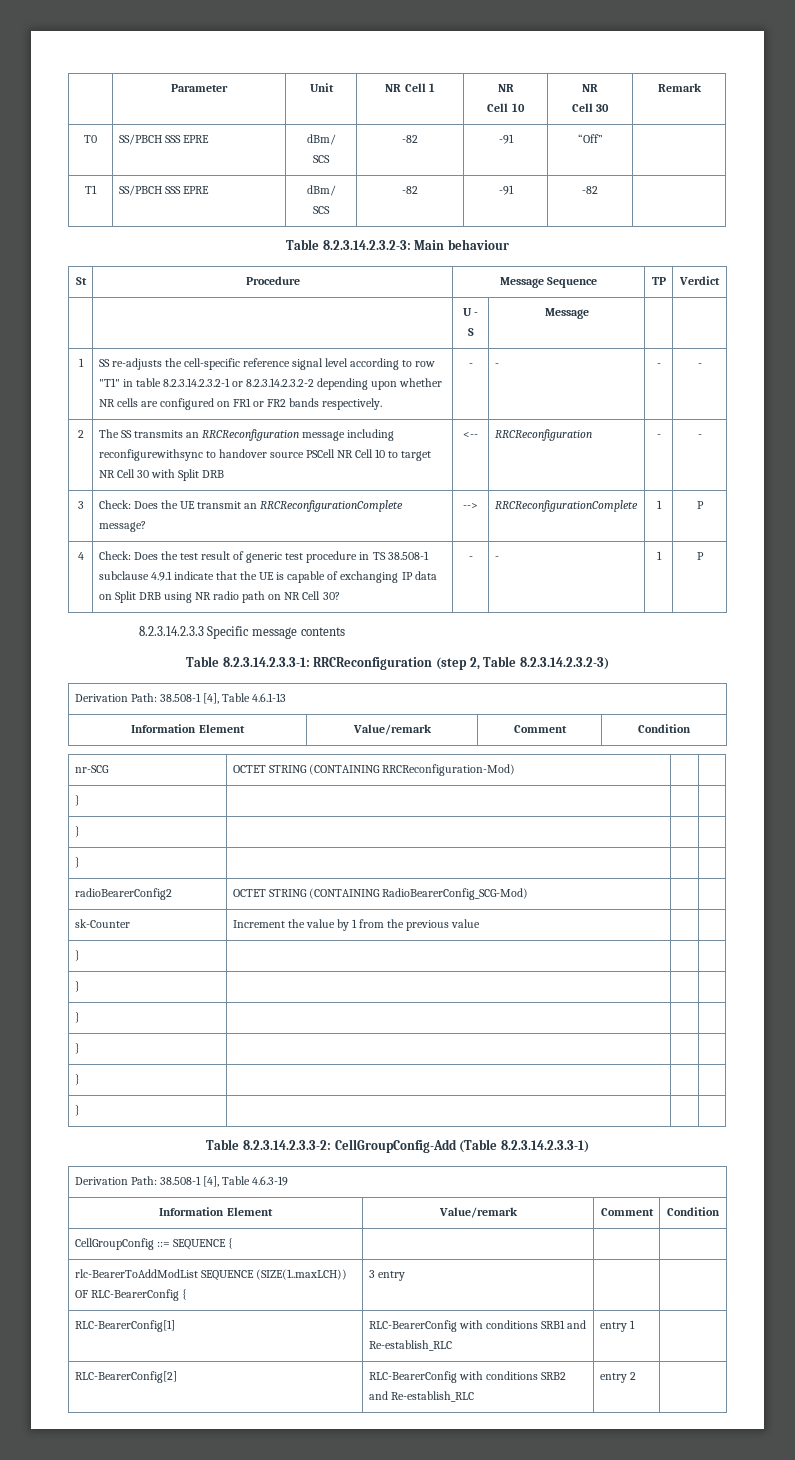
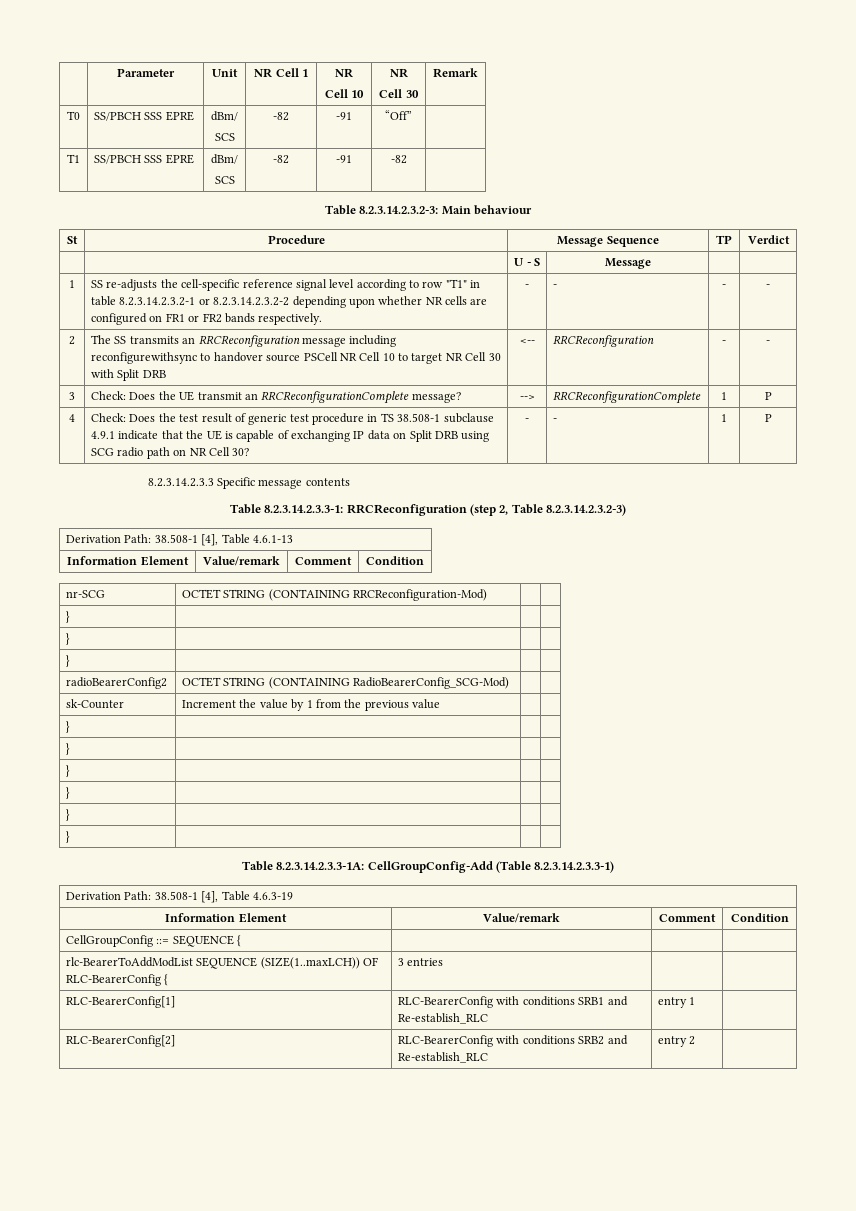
- 4 | Check: Does the test result of generic test procedure in TS 38.508-1 subclause 4.9.1 indicate that the UE is capable of exchanging IP data on Split DRB using NR radio path on NR Cell 30? | - | - | 1 | P
+ 4 | Check: Does the test result of generic test procedure in TS 38.508-1 subclause 4.9.1 indicate that the UE is capable of exchanging IP data on Split DRB using SCG radio path on NR Cell 30? | - | - | 1 | P
- Table 8.2.3.14.2.3.3-2: CellGroupConfig-Add (Table 8.2.3.14.2.3.3-1)
+ Table 8.2.3.14.2.3.3-1A: CellGroupConfig-Add (Table 8.2.3.14.2.3.3-1)
- rlc-BearerToAddModList SEQUENCE (SIZE(1..maxLCH)) OF RLC-BearerConfig { | 3 entry | |
+ rlc-BearerToAddModList SEQUENCE (SIZE(1..maxLCH)) OF RLC-BearerConfig { | 3 entries | |

